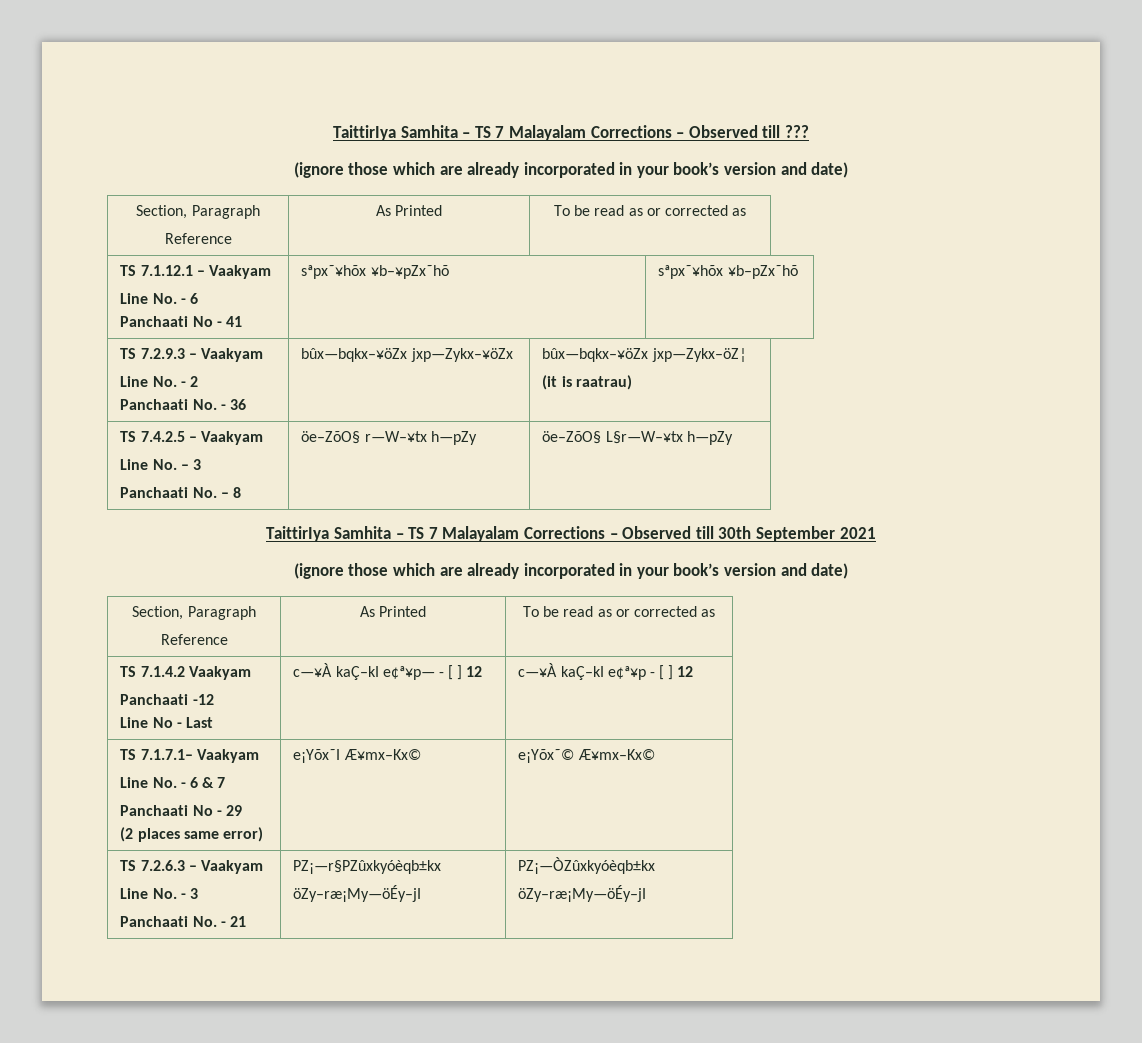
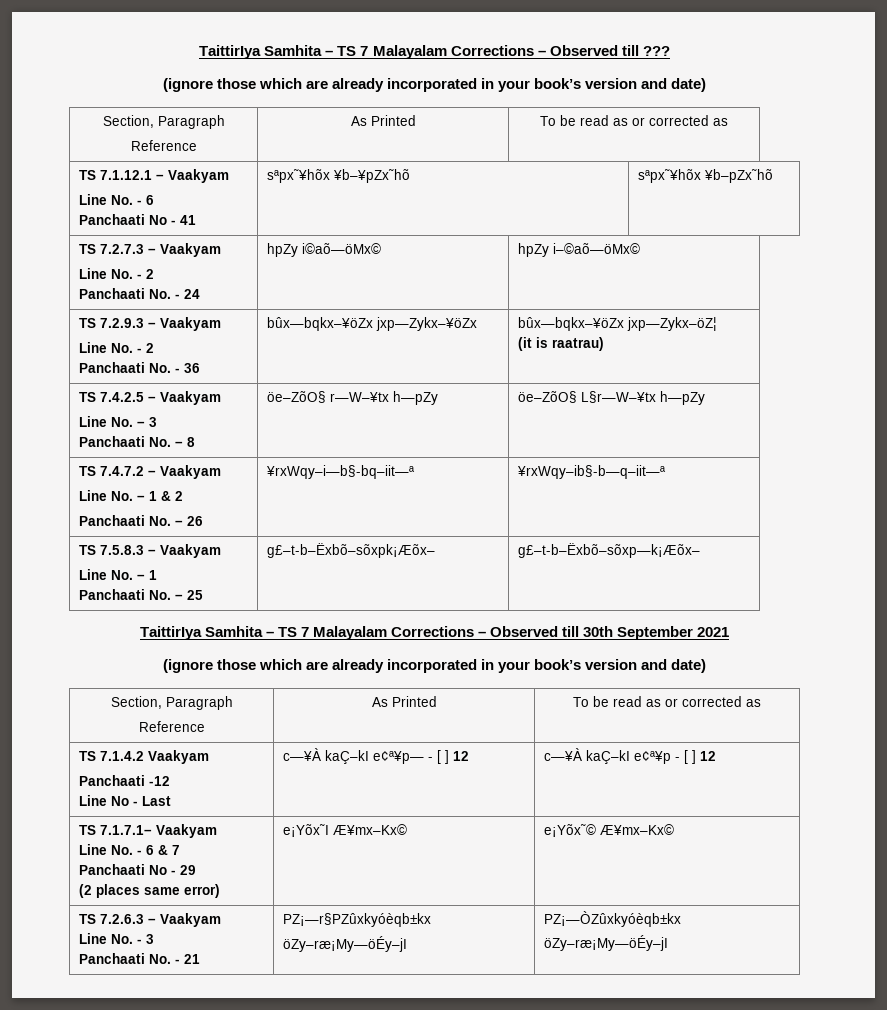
+ TS 7.2.7.3 – Vaakyam
+ Line No. - 2
+ Panchaati No. - 24 | hpZy i©aõ—öMx© | hpZy i–©aõ—öMx©
+ TS 7.4.7.2 – Vaakyam
+ Line No. – 1 & 2
+ Panchaati No. – 26 | ¥rxWqy–i—b§-bq–iit—ª | ¥rxWqy–ib§-b—q–iit—ª
+ TS 7.5.8.3 – Vaakyam
+ Line No. – 1
+ Panchaati No. – 25 | g£–t-b–Ëxbõ–sõxpk¡Æõx– | g£–t-b–Ëxbõ–sõxp—k¡Æõx–

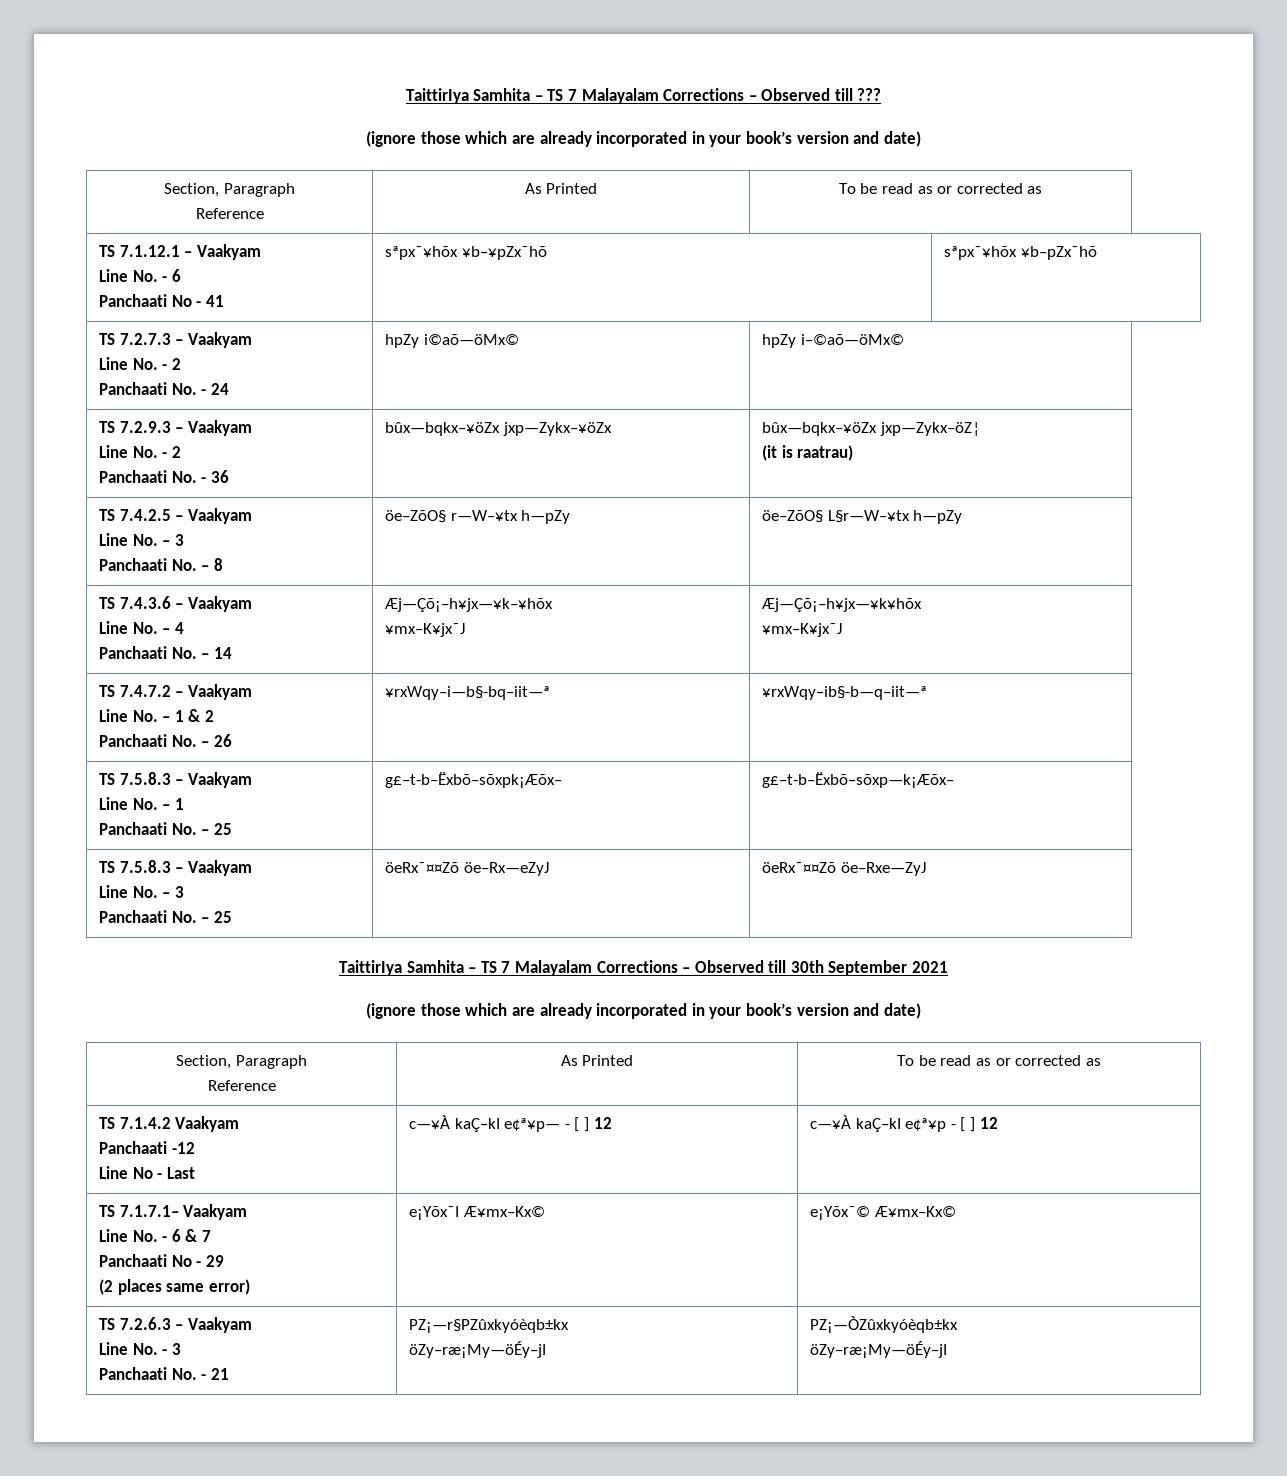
+ TS 7.4.3.6 – Vaakyam
+ Line No. – 4
+ Panchaati No. – 14 | Æj—Çõ¡–h¥jx—¥k–¥hõx
+ ¥mx–K¥jx˜J | Æj—Çõ¡–h¥jx—¥k¥hõx
+ ¥mx–K¥jx˜J
  TS 7.4.7.2 – Vaakyam
  Line No. – 1 & 2
  Panchaati No. – 26 | ¥rxWqy–i—b§-bq–iit—ª | ¥rxWqy–ib§-b—q–iit—ª
  TS 7.5.8.3 – Vaakyam
  Line No. – 1
  Panchaati No. – 25 | g£–t-b–Ëxbõ–sõxpk¡Æõx– | g£–t-b–Ëxbõ–sõxp—k¡Æõx–
+ TS 7.5.8.3 – Vaakyam
+ Line No. – 3
+ Panchaati No. – 25 | öeRx˜¤¤Zõ öe–Rx—eZyJ | öeRx˜¤¤Zõ öe–Rxe—ZyJ

